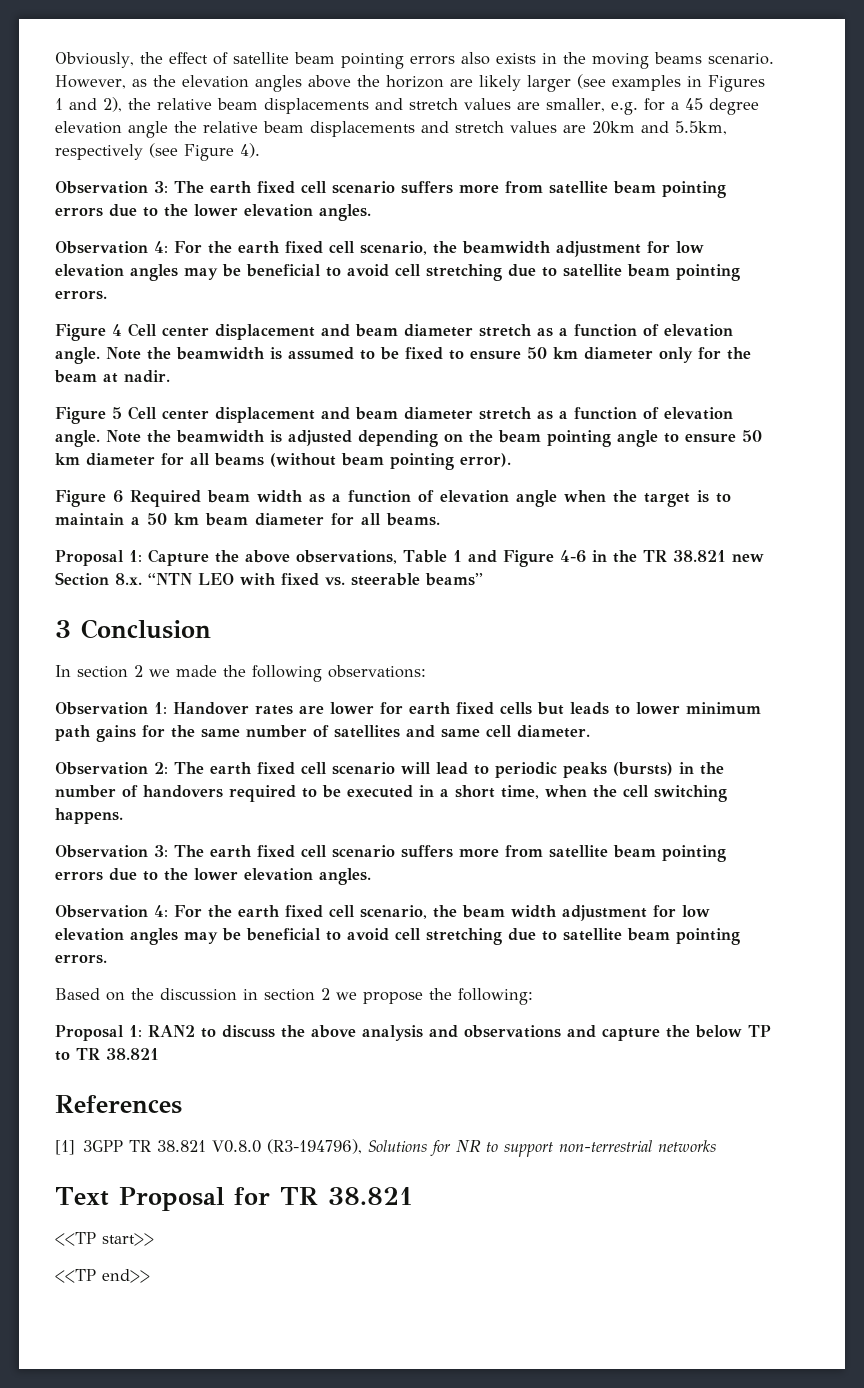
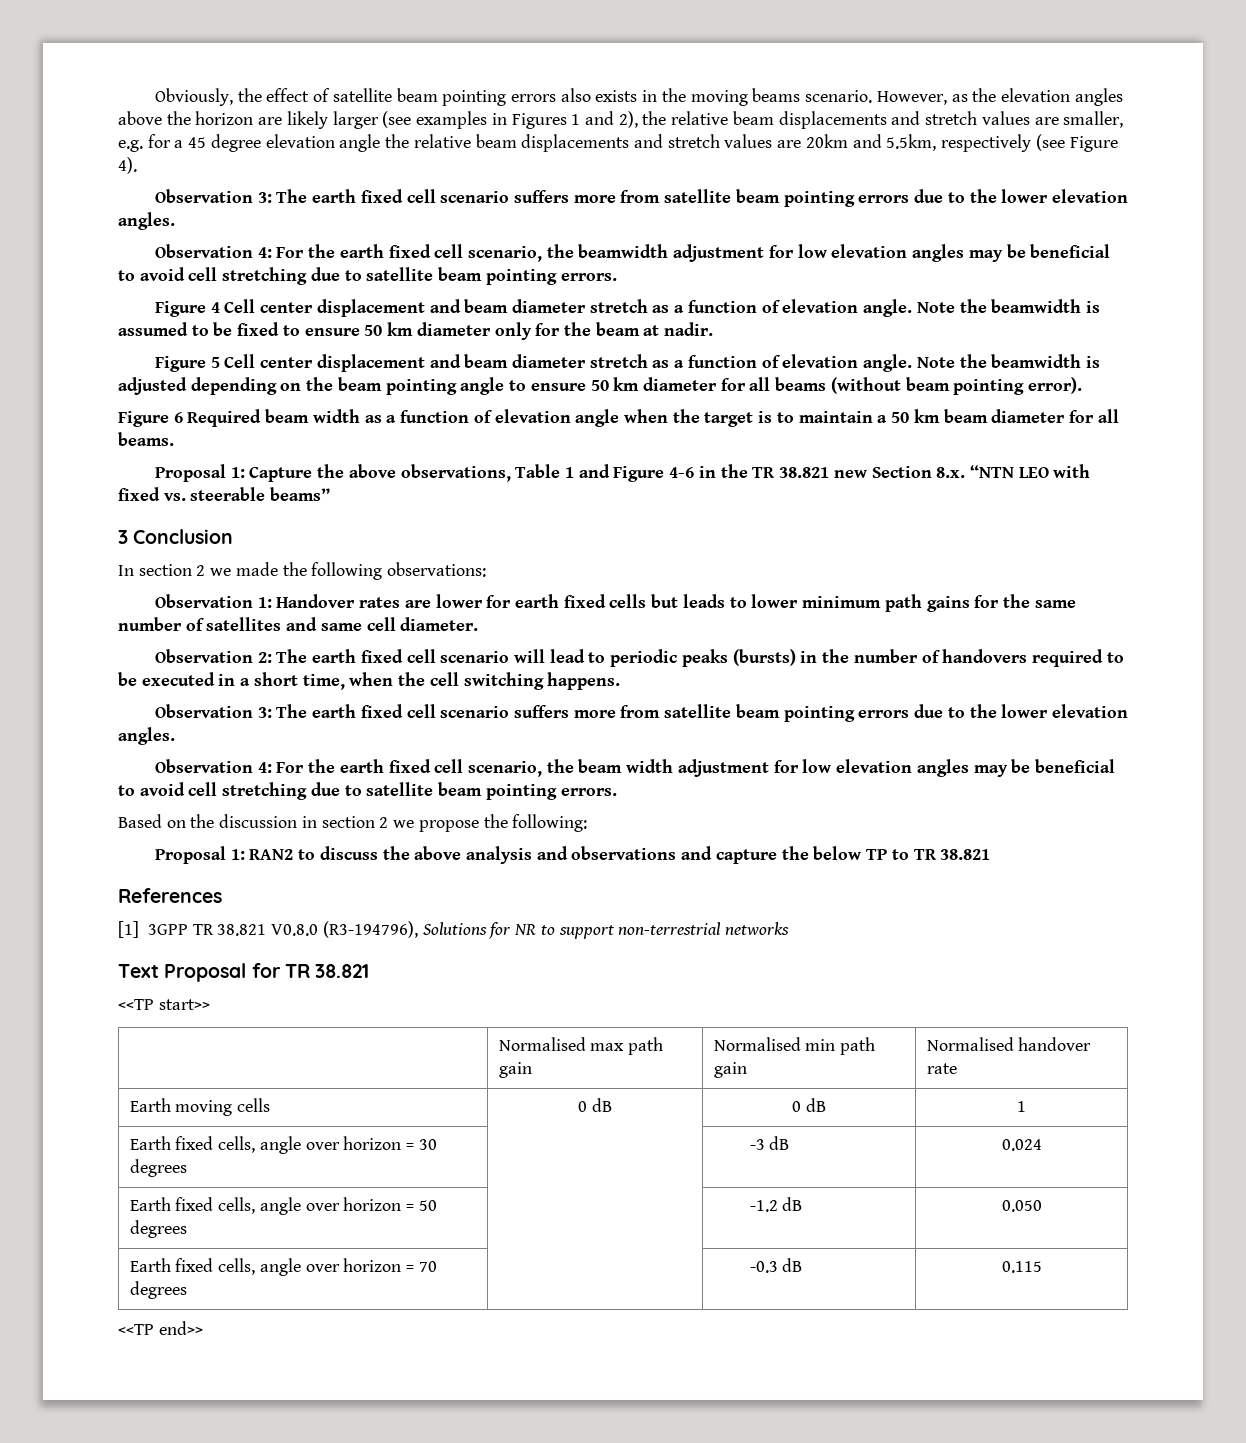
+ | Normalised max path gain | Normalised min path gain | Normalised handover rate
+ Earth moving cells | 0 dB | 0 dB | 1
+ Earth fixed cells, angle over horizon = 30 degrees | | -3 dB | 0.024
+ Earth fixed cells, angle over horizon = 50 degrees | | -1.2 dB | 0.050
+ Earth fixed cells, angle over horizon = 70 degrees | | -0.3 dB | 0.115

